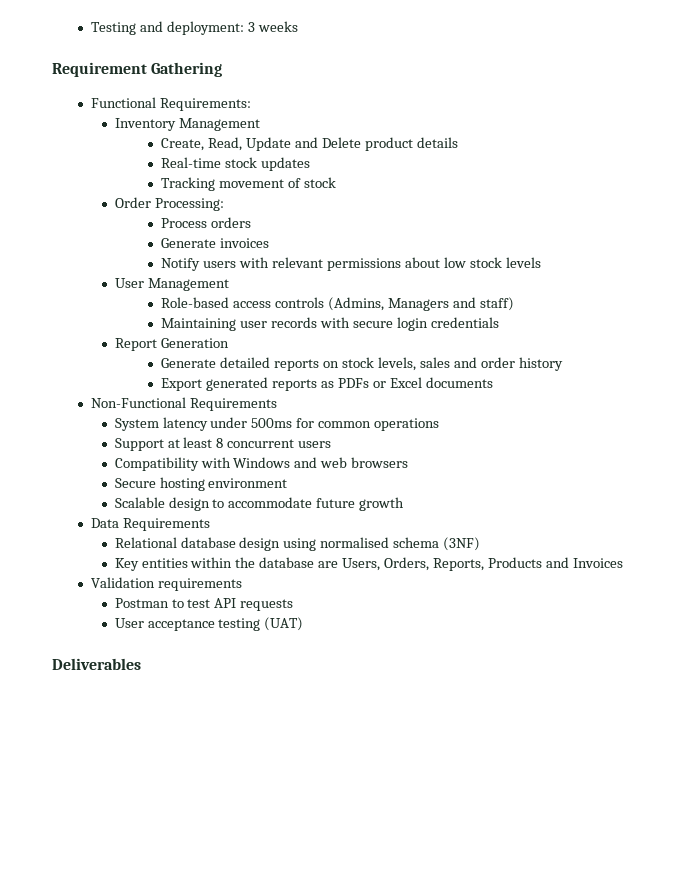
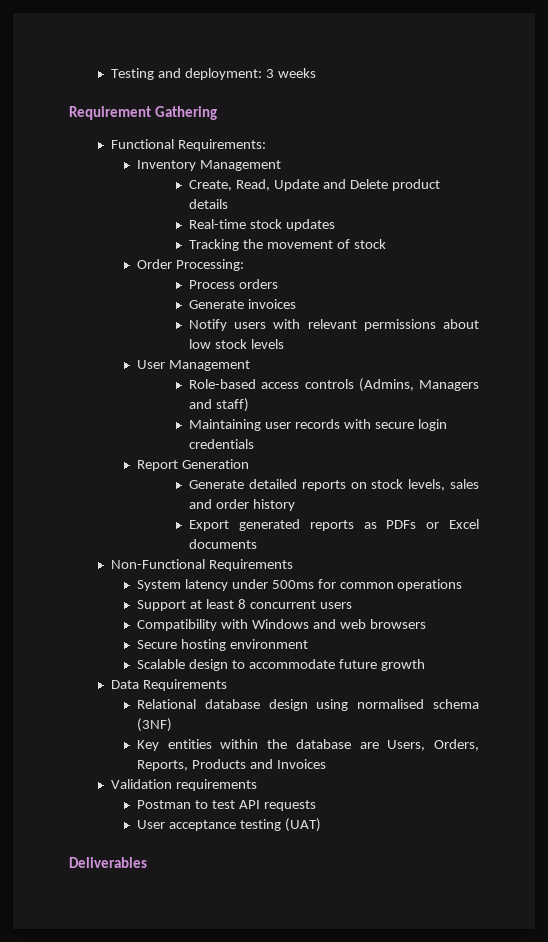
- Tracking movement of stock
+ Tracking the movement of stock

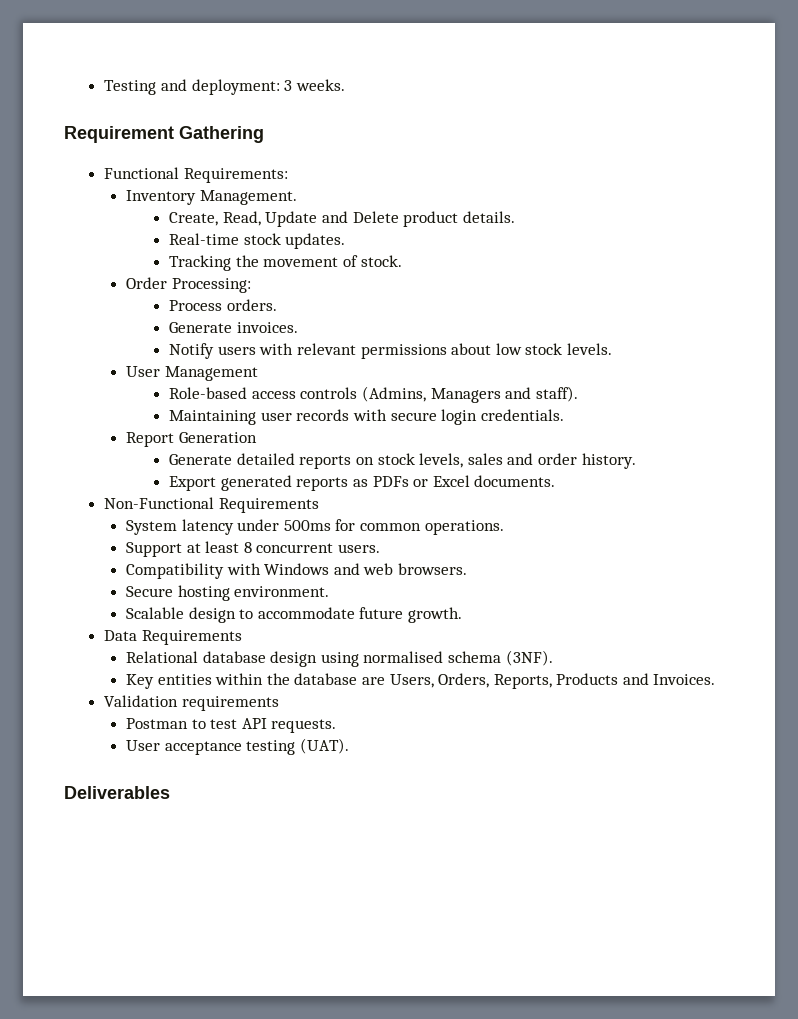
- Testing and deployment: 3 weeks
+ Testing and deployment: 3 weeks.
- Inventory Management
+ Inventory Management.
- Create, Read, Update and Delete product details
+ Create, Read, Update and Delete product details.
- Real-time stock updates
+ Real-time stock updates.
- Tracking the movement of stock
+ Tracking the movement of stock.
- Process orders
- Generate invoices
+ Process orders.
+ Generate invoices.
- Notify users with relevant permissions about low stock levels
+ Notify users with relevant permissions about low stock levels.
- Role-based access controls (Admins, Managers and staff)
+ Role-based access controls (Admins, Managers and staff).
- Maintaining user records with secure login credentials
+ Maintaining user records with secure login credentials.
- Generate detailed reports on stock levels, sales and order history
+ Generate detailed reports on stock levels, sales and order history.
- Export generated reports as PDFs or Excel documents
+ Export generated reports as PDFs or Excel documents.
- System latency under 500ms for common operations
+ System latency under 500ms for common operations.
- Support at least 8 concurrent users
+ Support at least 8 concurrent users.
- Compatibility with Windows and web browsers
+ Compatibility with Windows and web browsers.
- Secure hosting environment
+ Secure hosting environment.
- Scalable design to accommodate future growth
+ Scalable design to accommodate future growth.
- Relational database design using normalised schema (3NF)
+ Relational database design using normalised schema (3NF).
- Key entities within the database are Users, Orders, Reports, Products and Invoices
+ Key entities within the database are Users, Orders, Reports, Products and Invoices.
- Postman to test API requests
+ Postman to test API requests.
- User acceptance testing (UAT)
+ User acceptance testing (UAT).

